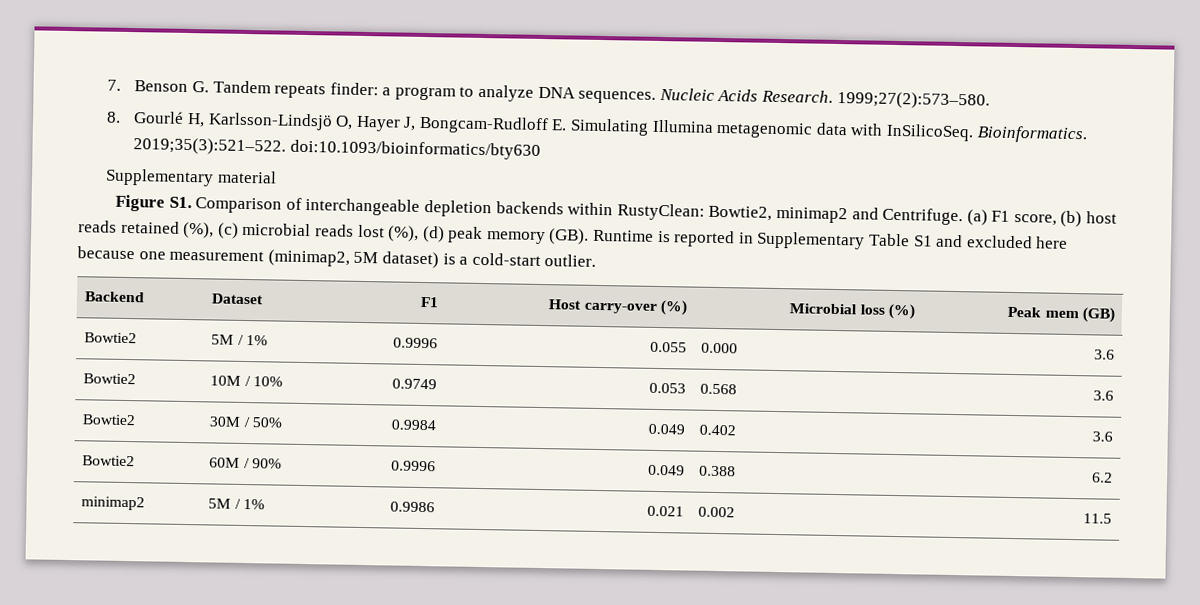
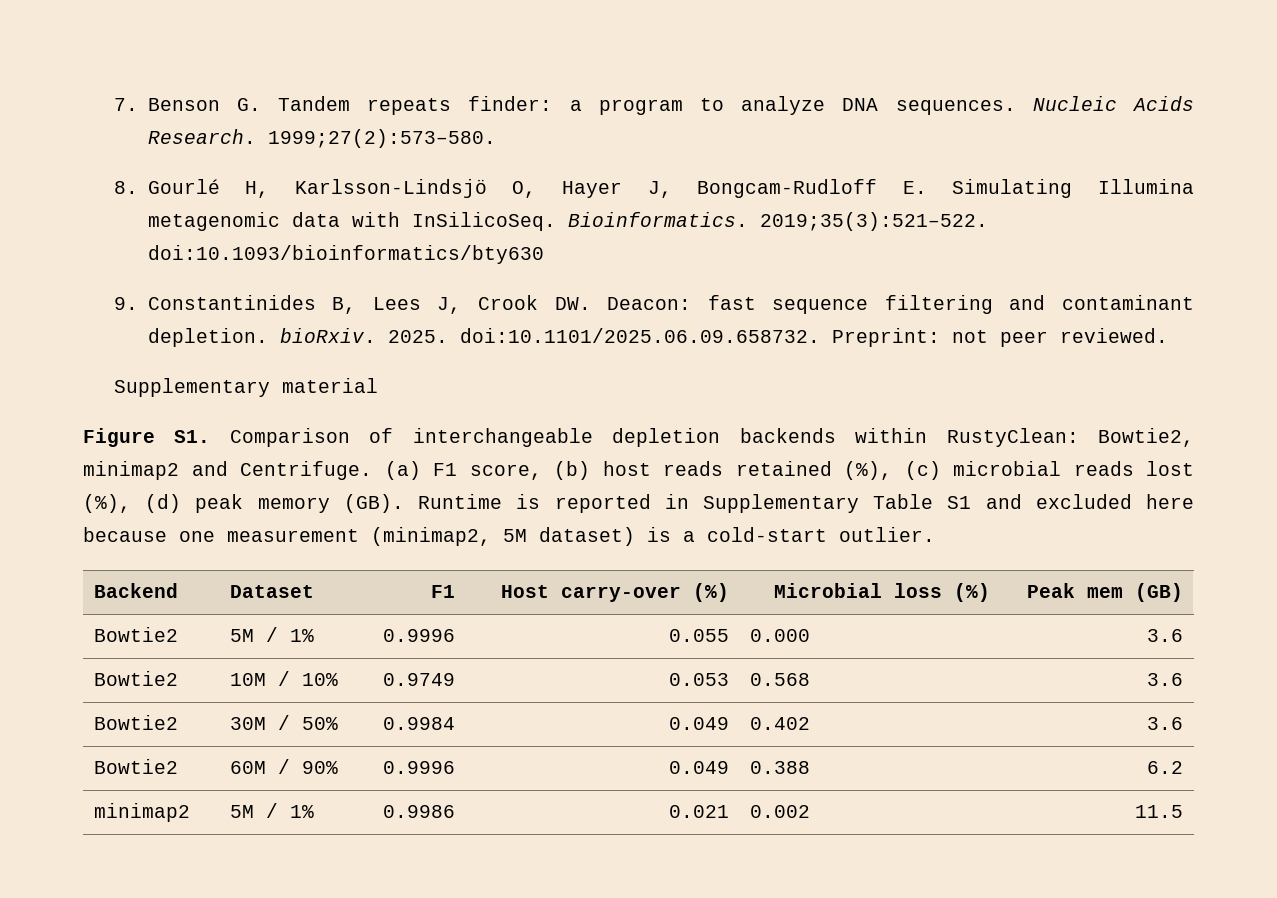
+ 9. Constantinides B, Lees J, Crook DW. Deacon: fast sequence filtering and contaminant depletion. bioRxiv. 2025. doi:10.1101/2025.06.09.658732. Preprint: not peer reviewed.

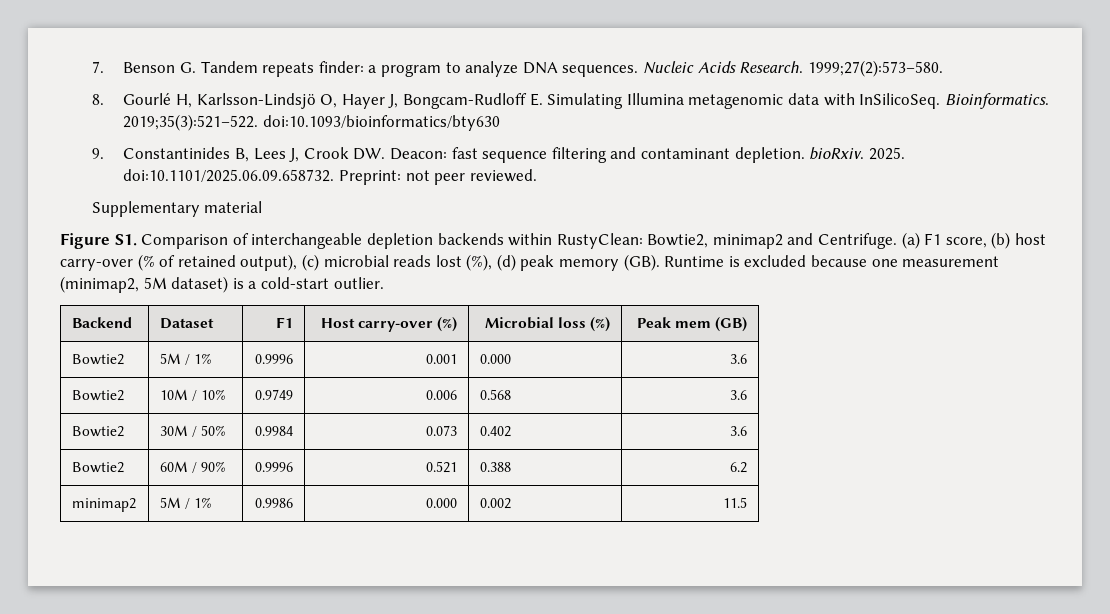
- (a) F1 score, (b) host reads retained (%), (c) microbial reads lost (%), (d) peak memory (GB). Runtime is reported in Supplementary Table S1 and excluded here because one measurement (minimap2, 5M dataset) is a cold-start outlier.
+ (a) F1 score, (b) host carry-over (% of retained output), (c) microbial reads lost (%), (d) peak memory (GB). Runtime is excluded because one measurement (minimap2, 5M dataset) is a cold-start outlier.
- Bowtie2 | 5M / 1% | 0.9996 | 0.055 | 0.000 | 3.6
+ Bowtie2 | 5M / 1% | 0.9996 | 0.001 | 0.000 | 3.6
- Bowtie2 | 10M / 10% | 0.9749 | 0.053 | 0.568 | 3.6
+ Bowtie2 | 10M / 10% | 0.9749 | 0.006 | 0.568 | 3.6
- Bowtie2 | 30M / 50% | 0.9984 | 0.049 | 0.402 | 3.6
+ Bowtie2 | 30M / 50% | 0.9984 | 0.073 | 0.402 | 3.6
- Bowtie2 | 60M / 90% | 0.9996 | 0.049 | 0.388 | 6.2
+ Bowtie2 | 60M / 90% | 0.9996 | 0.521 | 0.388 | 6.2
- minimap2 | 5M / 1% | 0.9986 | 0.021 | 0.002 | 11.5
+ minimap2 | 5M / 1% | 0.9986 | 0.000 | 0.002 | 11.5

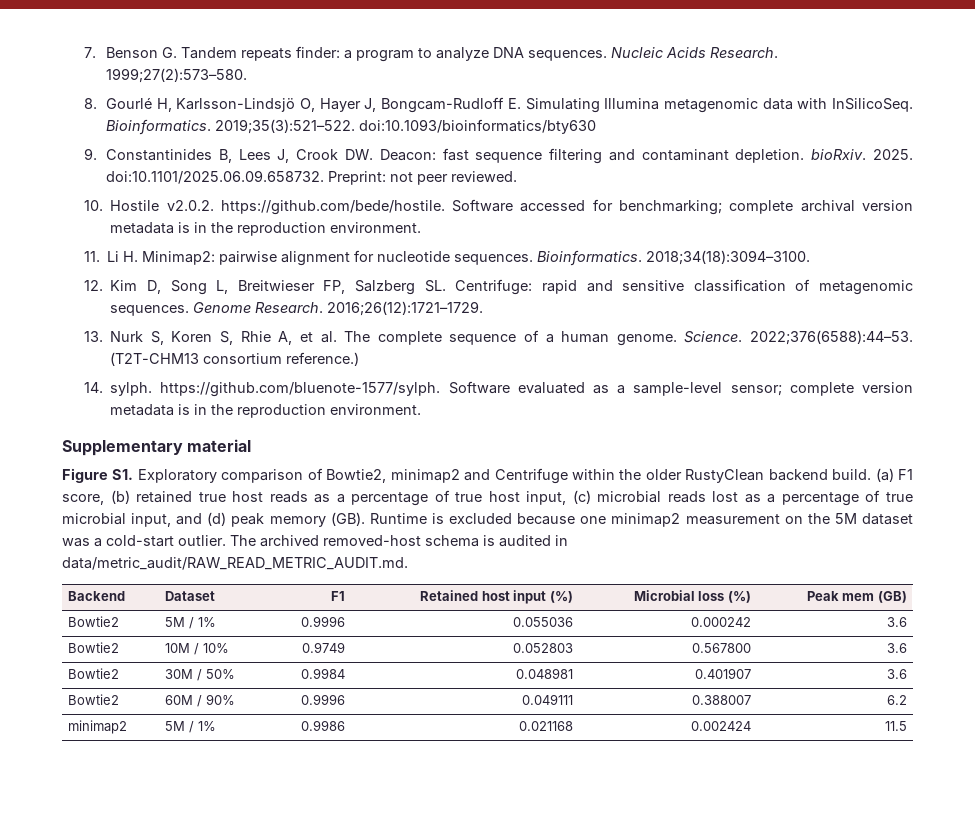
+ 10. Hostile v2.0.2. https://github.com/bede/hostile. Software accessed for benchmarking; complete archival version metadata is in the reproduction environment.
+ 11. Li H. Minimap2: pairwise alignment for nucleotide sequences. Bioinformatics. 2018;34(18):3094–3100.
+ 12. Kim D, Song L, Breitwieser FP, Salzberg SL. Centrifuge: rapid and sensitive classification of metagenomic sequences. Genome Research. 2016;26(12):1721–1729.
+ 13. Nurk S, Koren S, Rhie A, et al. The complete sequence of a human genome. Science. 2022;376(6588):44–53. (T2T-CHM13 consortium reference.)
+ 14. sylph. https://github.com/bluenote-1577/sylph. Software evaluated as a sample-level sensor; complete version metadata is in the reproduction environment.
  Supplementary material
- Figure S1. Comparison of interchangeable depletion backends within RustyClean: Bowtie2, minimap2 and Centrifuge. (a) F1 score, (b) host carry-over (% of retained output), (c) microbial reads lost (%), (d) peak memory (GB). Runtime is excluded because one measurement (minimap2, 5M dataset) is a cold-start outlier.
+ Figure S1. Exploratory comparison of Bowtie2, minimap2 and Centrifuge within the older RustyClean backend build. (a) F1 score, (b) retained true host reads as a percentage of true host input, (c) microbial reads lost as a percentage of true microbial input, and (d) peak memory (GB). Runtime is excluded because one minimap2 measurement on the 5M dataset was a cold-start outlier. The archived removed-host schema is audited in data/metric_audit/RAW_READ_METRIC_AUDIT.md.
- Backend | Dataset | F1 | Host carry-over (%) | Microbial loss (%) | Peak mem (GB)
+ Backend | Dataset | F1 | Retained host input (%) | Microbial loss (%) | Peak mem (GB)
- Bowtie2 | 5M / 1% | 0.9996 | 0.001 | 0.000 | 3.6
+ Bowtie2 | 5M / 1% | 0.9996 | 0.055036 | 0.000242 | 3.6
- Bowtie2 | 10M / 10% | 0.9749 | 0.006 | 0.568 | 3.6
+ Bowtie2 | 10M / 10% | 0.9749 | 0.052803 | 0.567800 | 3.6
- Bowtie2 | 30M / 50% | 0.9984 | 0.073 | 0.402 | 3.6
+ Bowtie2 | 30M / 50% | 0.9984 | 0.048981 | 0.401907 | 3.6
- Bowtie2 | 60M / 90% | 0.9996 | 0.521 | 0.388 | 6.2
+ Bowtie2 | 60M / 90% | 0.9996 | 0.049111 | 0.388007 | 6.2
- minimap2 | 5M / 1% | 0.9986 | 0.000 | 0.002 | 11.5
+ minimap2 | 5M / 1% | 0.9986 | 0.021168 | 0.002424 | 11.5

